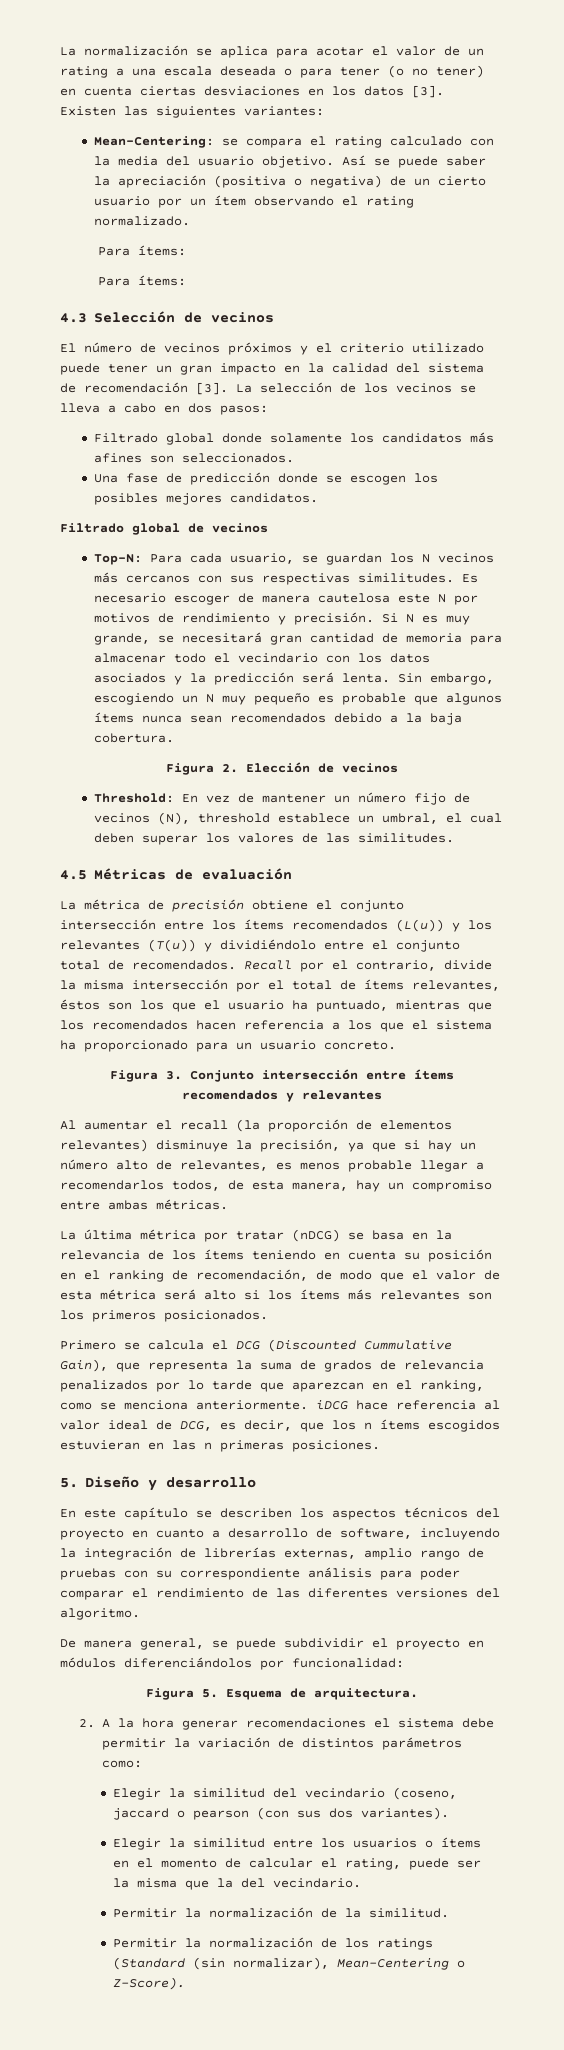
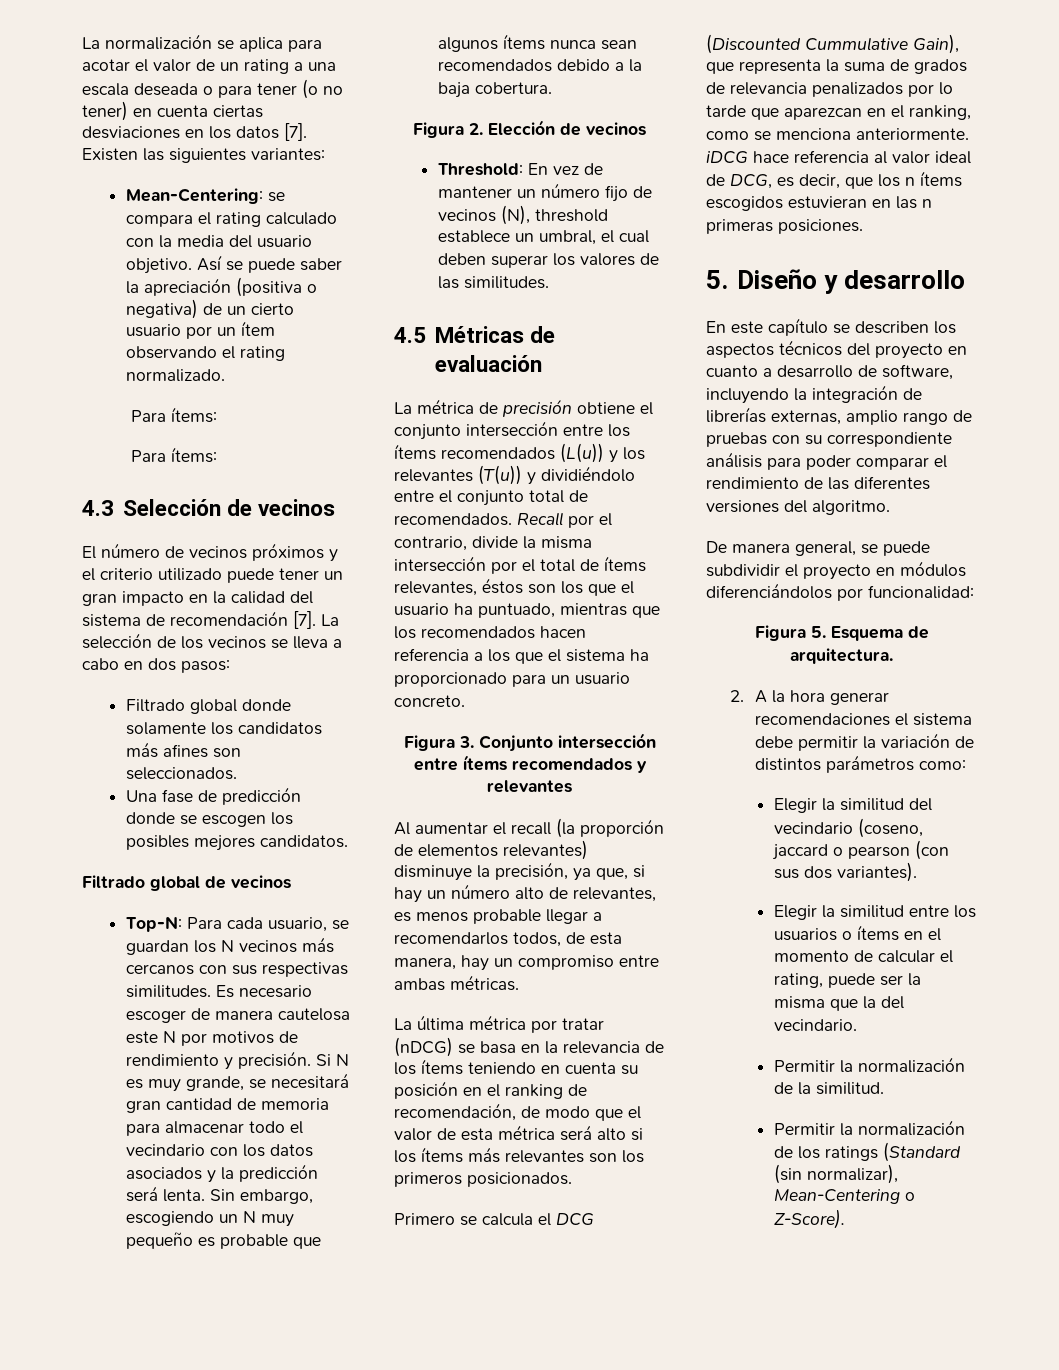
- La normalización se aplica para acotar el valor de un rating a una escala deseada o para tener (o no tener) en cuenta ciertas desviaciones en los datos [3].
+ La normalización se aplica para acotar el valor de un rating a una escala deseada o para tener (o no tener) en cuenta ciertas desviaciones en los datos [7].
- El número de vecinos próximos y el criterio utilizado puede tener un gran impacto en la calidad del sistema de recomendación [3].
+ El número de vecinos próximos y el criterio utilizado puede tener un gran impacto en la calidad del sistema de recomendación [7].
- Al aumentar el recall (la proporción de elementos relevantes) disminuye la precisión, ya que si hay un número alto de relevantes, es menos probable llegar a recomendarlos todos, de esta manera, hay un compromiso entre ambas métricas.
+ Al aumentar el recall (la proporción de elementos relevantes) disminuye la precisión, ya que, si hay un número alto de relevantes, es menos probable llegar a recomendarlos todos, de esta manera, hay un compromiso entre ambas métricas.

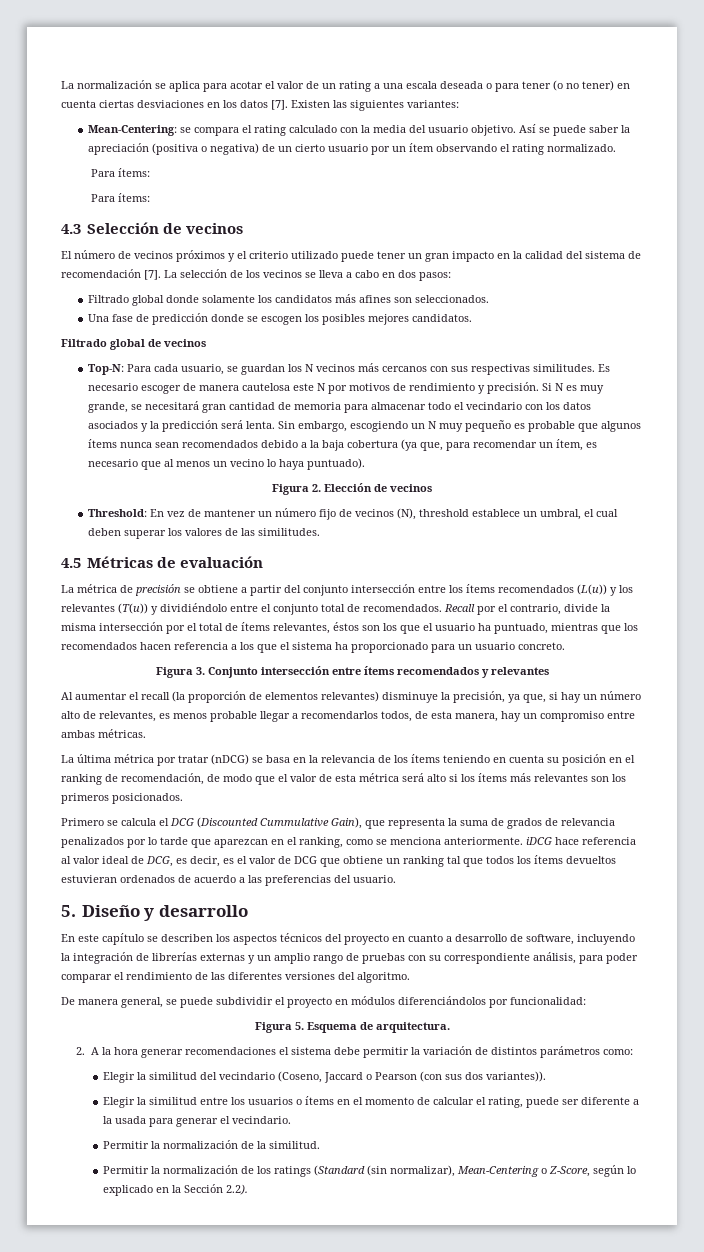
- Sin embargo, escogiendo un N muy pequeño es probable que algunos ítems nunca sean recomendados debido a la baja cobertura.
+ Sin embargo, escogiendo un N muy pequeño es probable que algunos ítems nunca sean recomendados debido a la baja cobertura (ya que, para recomendar un ítem, es necesario que al menos un vecino lo haya puntuado).
- La métrica de precisión obtiene el conjunto intersección entre los ítems recomendados (L(u)) y los relevantes (T(u)) y dividiéndolo entre el conjunto total de recomendados.
+ La métrica de precisión se obtiene a partir del conjunto intersección entre los ítems recomendados (L(u)) y los relevantes (T(u)) y dividiéndolo entre el conjunto total de recomendados.
- Primero se calcula el DCG (Discounted Cummulative Gain), que representa la suma de grados de relevancia penalizados por lo tarde que aparezcan en el ranking, como se menciona anteriormente. iDCG hace referencia al valor ideal de DCG, es decir, que los n ítems escogidos estuvieran en las n primeras posiciones.
+ Primero se calcula el DCG (Discounted Cummulative Gain), que representa la suma de grados de relevancia penalizados por lo tarde que aparezcan en el ranking, como se menciona anteriormente. iDCG hace referencia al valor ideal de DCG, es decir, es el valor de DCG que obtiene un ranking tal que todos los ítems devueltos estuvieran ordenados de acuerdo a las preferencias del usuario.
- En este capítulo se describen los aspectos técnicos del proyecto en cuanto a desarrollo de software, incluyendo la integración de librerías externas, amplio rango de pruebas con su correspondiente análisis para poder comparar el rendimiento de las diferentes versiones del algoritmo.
+ En este capítulo se describen los aspectos técnicos del proyecto en cuanto a desarrollo de software, incluyendo la integración de librerías externas y un amplio rango de pruebas con su correspondiente análisis, para poder comparar el rendimiento de las diferentes versiones del algoritmo.
- Elegir la similitud del vecindario (coseno, jaccard o pearson (con sus dos variantes).
+ Elegir la similitud del vecindario (Coseno, Jaccard o Pearson (con sus dos variantes)).
- Elegir la similitud entre los usuarios o ítems en el momento de calcular el rating, puede ser la misma que la del vecindario.
+ Elegir la similitud entre los usuarios o ítems en el momento de calcular el rating, puede ser diferente a la usada para generar el vecindario.
- Permitir la normalización de los ratings (Standard (sin normalizar), Mean-Centering o Z-Score).
+ Permitir la normalización de los ratings (Standard (sin normalizar), Mean-Centering o Z-Score, según lo explicado en la Sección 2.2).

